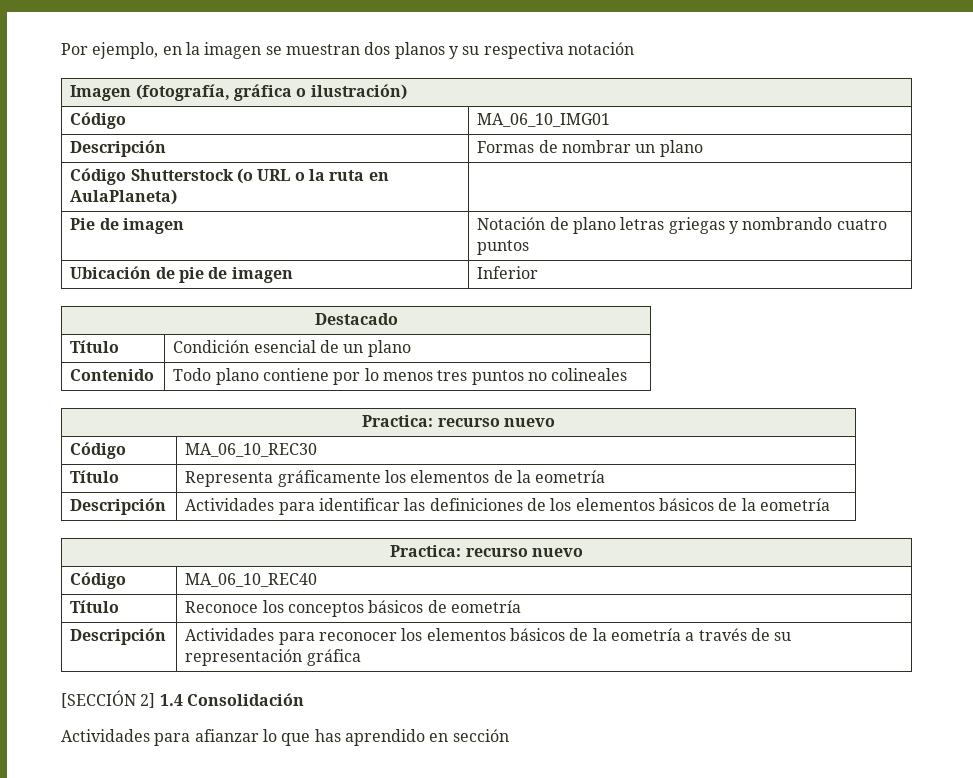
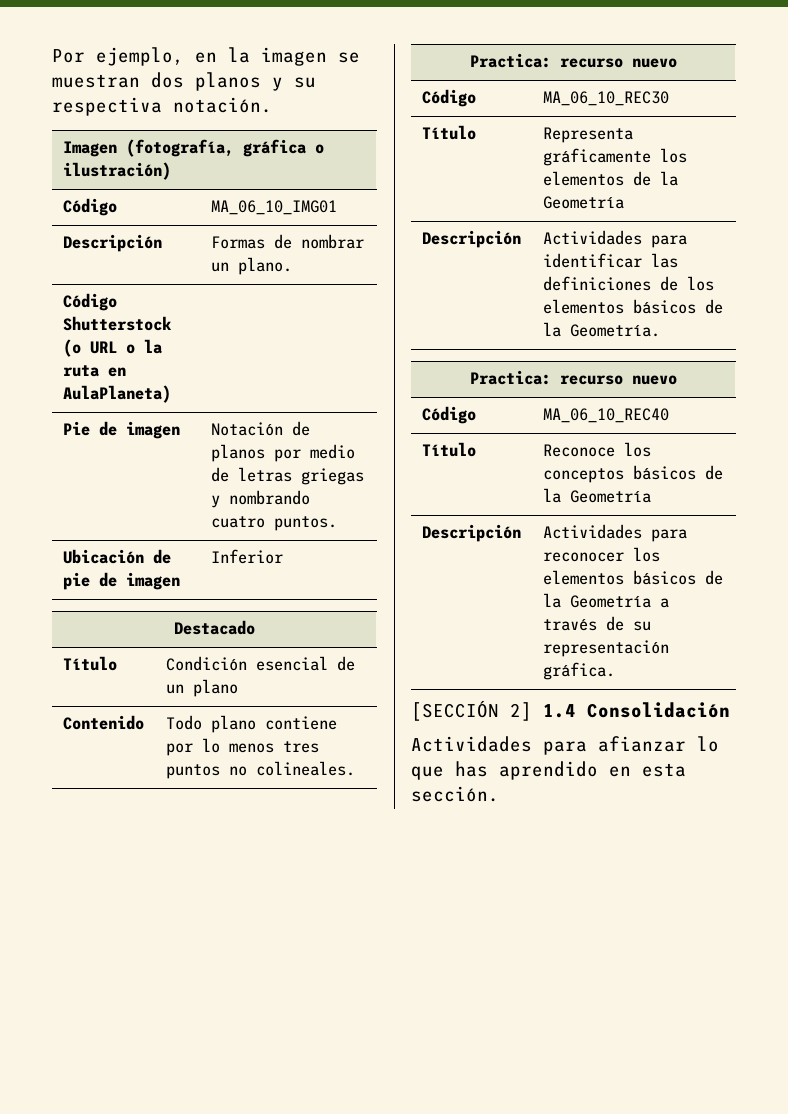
- Por ejemplo, en la imagen se muestran dos planos y su respectiva notación
+ Por ejemplo, en la imagen se muestran dos planos y su respectiva notación.
- Descripción | Formas de nombrar un plano
+ Descripción | Formas de nombrar un plano.
- Pie de imagen | Notación de plano letras griegas y nombrando cuatro puntos
+ Pie de imagen | Notación de planos por medio de letras griegas y nombrando cuatro puntos.
- Contenido | Todo plano contiene por lo menos tres puntos no colineales
+ Contenido | Todo plano contiene por lo menos tres puntos no colineales.
- Título | Representa gráficamente los elementos de la eometría
+ Título | Representa gráficamente los elementos de la Geometría
- Descripción | Actividades para identificar las definiciones de los elementos básicos de la eometría
+ Descripción | Actividades para identificar las definiciones de los elementos básicos de la Geometría.
- Título | Reconoce los conceptos básicos de eometría
+ Título | Reconoce los conceptos básicos de la Geometría
- Descripción | Actividades para reconocer los elementos básicos de la eometría a través de su representación gráfica
+ Descripción | Actividades para reconocer los elementos básicos de la Geometría a través de su representación gráfica.
- Actividades para afianzar lo que has aprendido en sección
+ Actividades para afianzar lo que has aprendido en esta sección.

